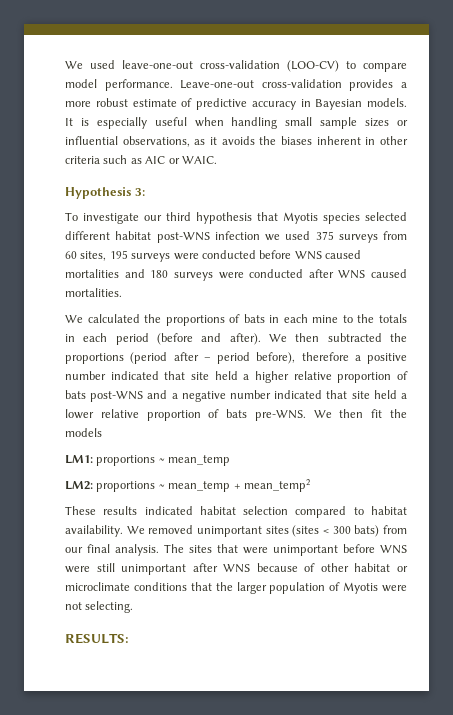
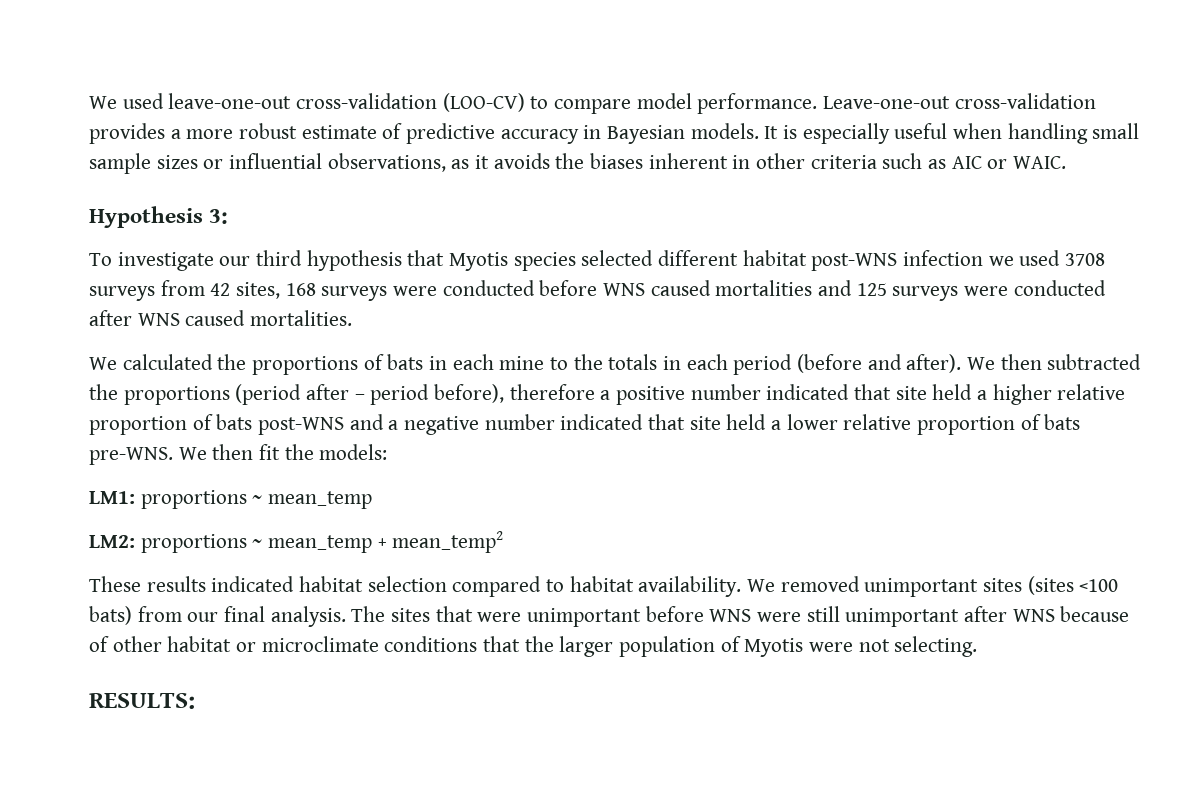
- To investigate our third hypothesis that Myotis species selected different habitat post-WNS infection we used 375 surveys from 60 sites, 195 surveys were conducted before WNS caused mortalities and 180 surveys were conducted after WNS caused mortalities.
+ To investigate our third hypothesis that Myotis species selected different habitat post-WNS infection we used 3708 surveys from 42 sites, 168 surveys were conducted before WNS caused mortalities and 125 surveys were conducted after WNS caused mortalities.
- We then fit the models
+ We then fit the models:
- We removed unimportant sites (sites < 300 bats) from our final analysis.
+ We removed unimportant sites (sites <100 bats) from our final analysis.

